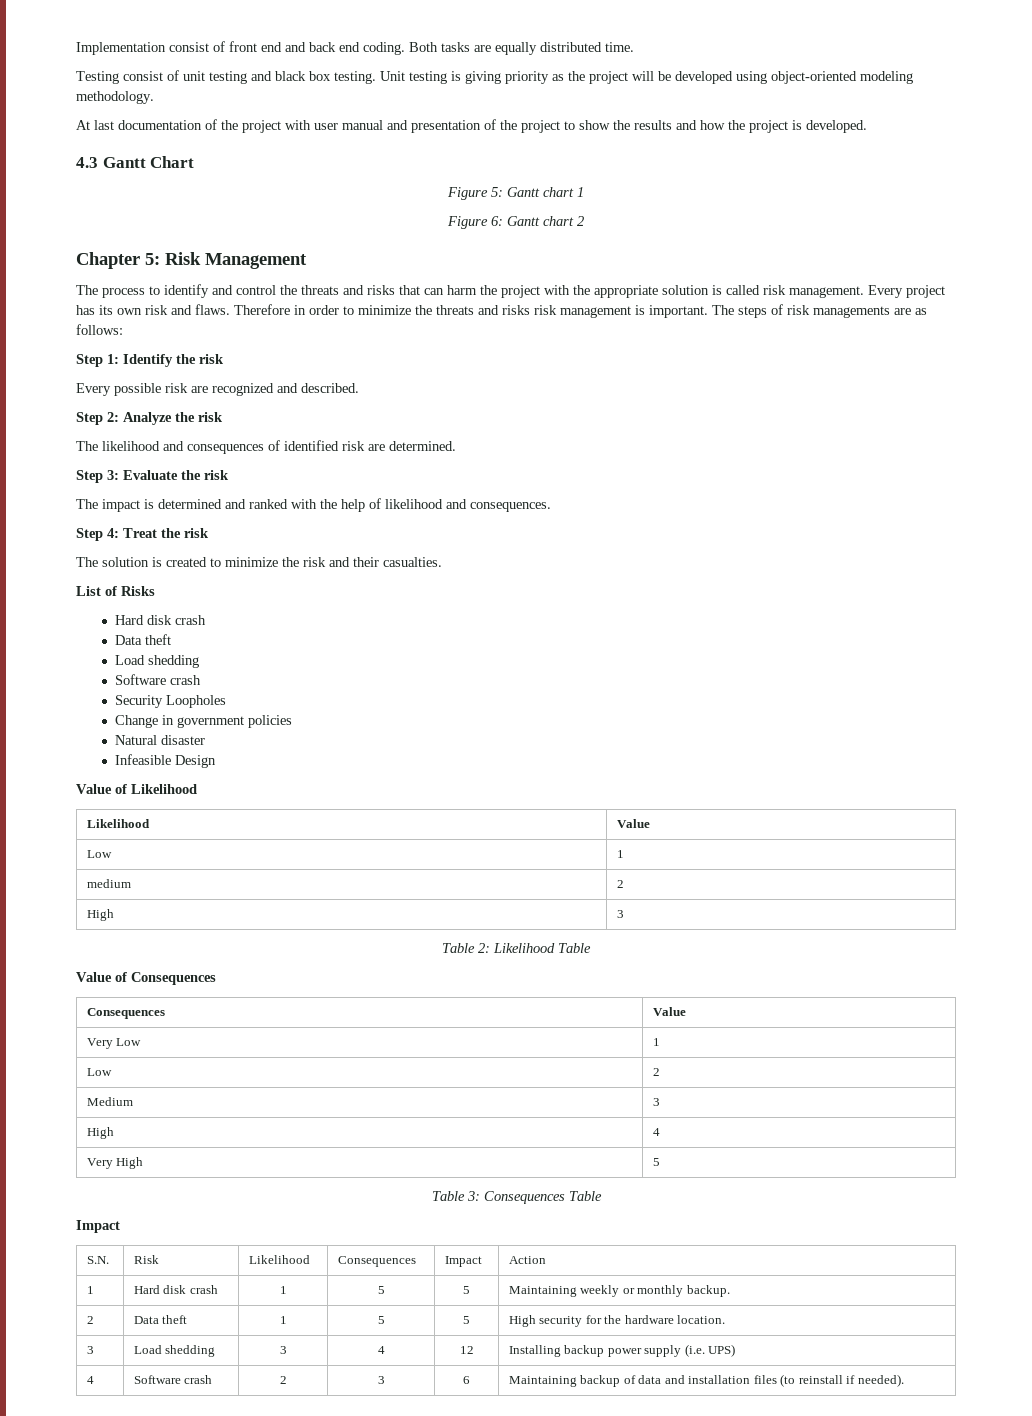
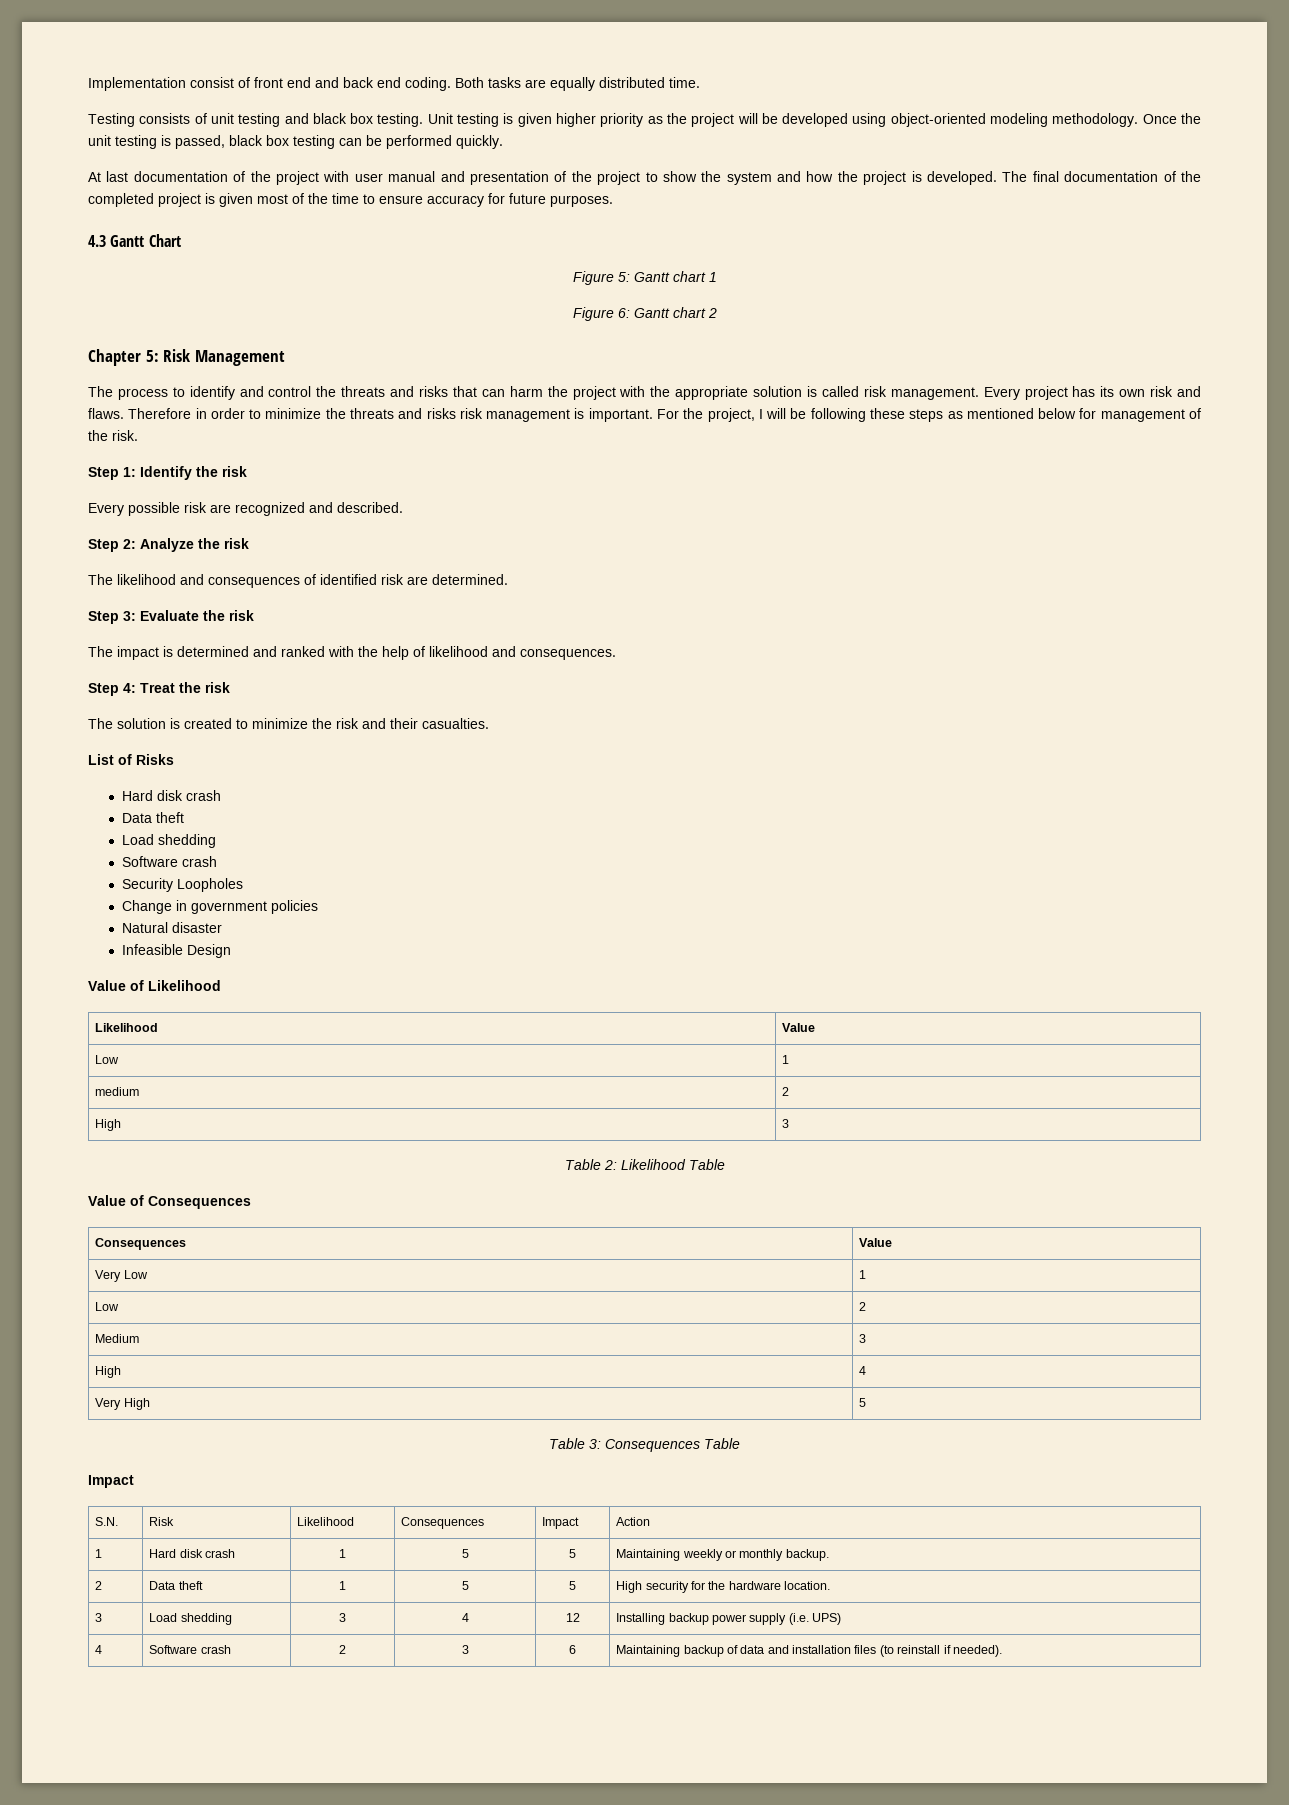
- Testing consist of unit testing and black box testing.
+ Testing consists of unit testing and black box testing.
- Unit testing is giving priority as the project will be developed using object-oriented modeling methodology.
+ Unit testing is given higher priority as the project will be developed using object-oriented modeling methodology. Once the unit testing is passed, black box testing can be performed quickly.
- At last documentation of the project with user manual and presentation of the project to show the results and how the project is developed.
+ At last documentation of the project with user manual and presentation of the project to show the system and how the project is developed. The final documentation of the completed project is given most of the time to ensure accuracy for future purposes.
- The steps of risk managements are as follows:
+ For the project, I will be following these steps as mentioned below for management of the risk.

